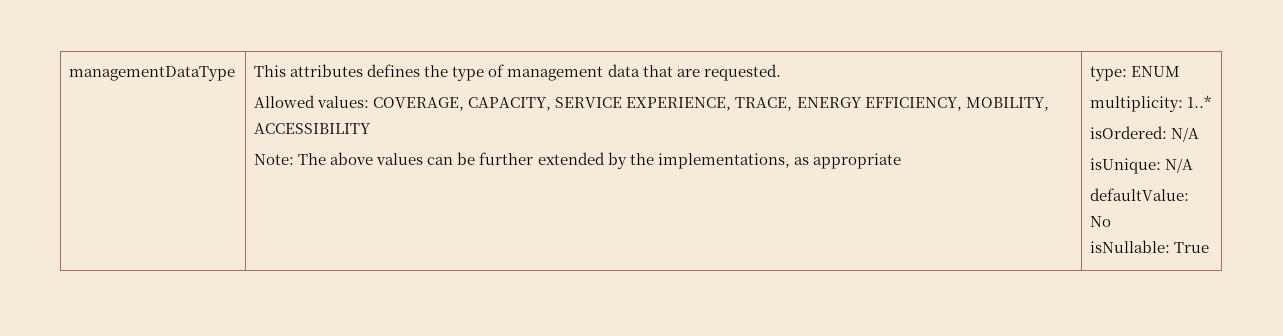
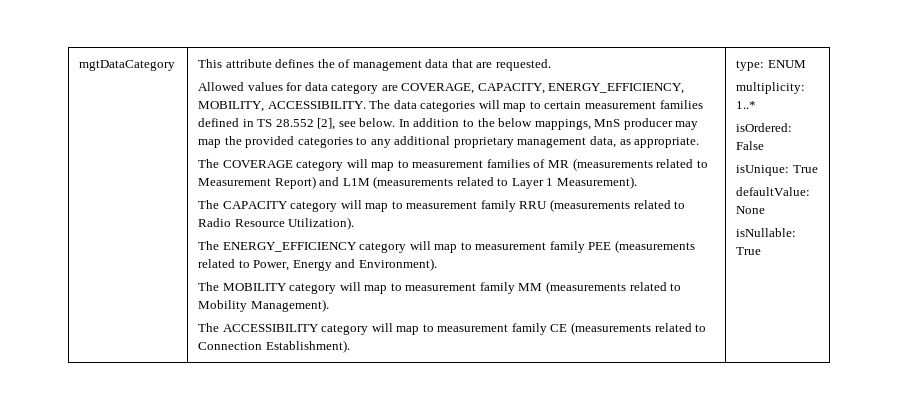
- managementDataType
+ mgtDataCategory
- This attributes defines the type of management data that are requested.
+ This attribute defines the of management data that are requested.
- Allowed values: COVERAGE, CAPACITY, SERVICE EXPERIENCE, TRACE, ENERGY EFFICIENCY, MOBILITY, ACCESSIBILITY
- Note: The above values can be further extended by the implementations, as appropriate
+ Allowed values for data category are COVERAGE, CAPACITY, ENERGY_EFFICIENCY, MOBILITY, ACCESSIBILITY. The data categories will map to certain measurement families defined in TS 28.552 [2], see below. In addition to the below mappings, MnS producer may map the provided categories to any additional proprietary management data, as appropriate.
+ The COVERAGE category will map to measurement families of MR (measurements related to Measurement Report) and L1M (measurements related to Layer 1 Measurement).
+ The CAPACITY category will map to measurement family RRU (measurements related to Radio Resource Utilization).
+ The ENERGY_EFFICIENCY category will map to measurement family PEE (measurements related to Power, Energy and Environment).
+ The MOBILITY category will map to measurement family MM (measurements related to Mobility Management).
+ The ACCESSIBILITY category will map to measurement family CE (measurements related to Connection Establishment).
- isOrdered: N/A
+ isOrdered: False
- isUnique: N/A
- defaultValue: No
+ isUnique: True
+ defaultValue: None

